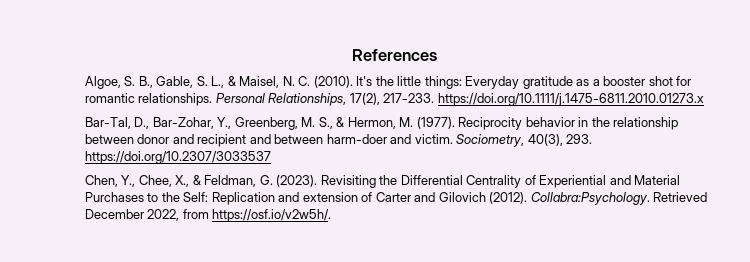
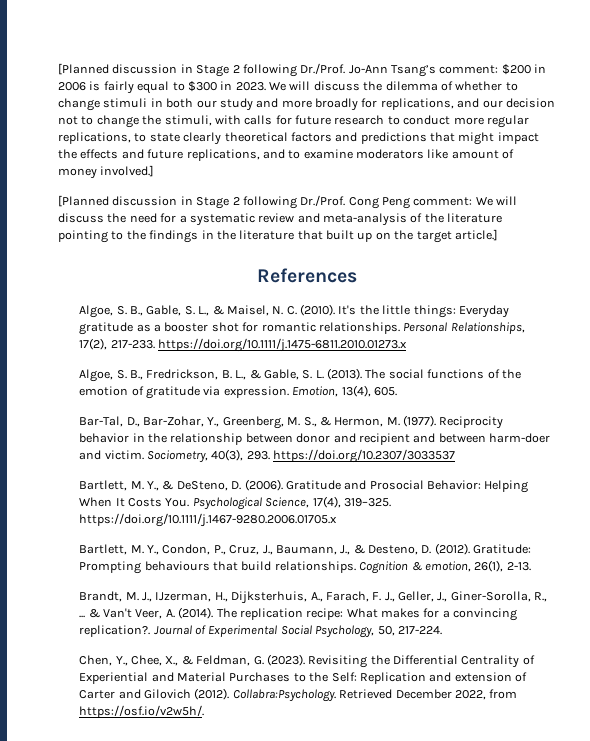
+ [Planned discussion in Stage 2 following Dr./Prof. Jo-Ann Tsang’s comment: $200 in 2006 is fairly equal to $300 in 2023. We will discuss the dilemma of whether to change stimuli in both our study and more broadly for replications, and our decision not to change the stimuli, with calls for future research to conduct more regular replications, to state clearly theoretical factors and predictions that might impact the effects and future replications, and to examine moderators like amount of money involved.]
+ [Planned discussion in Stage 2 following Dr./Prof. Cong Peng comment: We will discuss the need for a systematic review and meta-analysis of the literature pointing to the findings in the literature that built up on the target article.]
+ Algoe, S. B., Fredrickson, B. L., & Gable, S. L. (2013). The social functions of the emotion of gratitude via expression. Emotion, 13(4), 605.
+ Bartlett, M. Y., & DeSteno, D. (2006). Gratitude and Prosocial Behavior: Helping When It Costs You. Psychological Science, 17(4), 319–325. https://doi.org/10.1111/j.1467-9280.2006.01705.x
+ Bartlett, M. Y., Condon, P., Cruz, J., Baumann, J., & Desteno, D. (2012). Gratitude: Prompting behaviours that build relationships. Cognition & emotion, 26(1), 2-13.
+ Brandt, M. J., IJzerman, H., Dijksterhuis, A., Farach, F. J., Geller, J., Giner-Sorolla, R., ... & Van't Veer, A. (2014). The replication recipe: What makes for a convincing replication?. Journal of Experimental Social Psychology, 50, 217-224.

